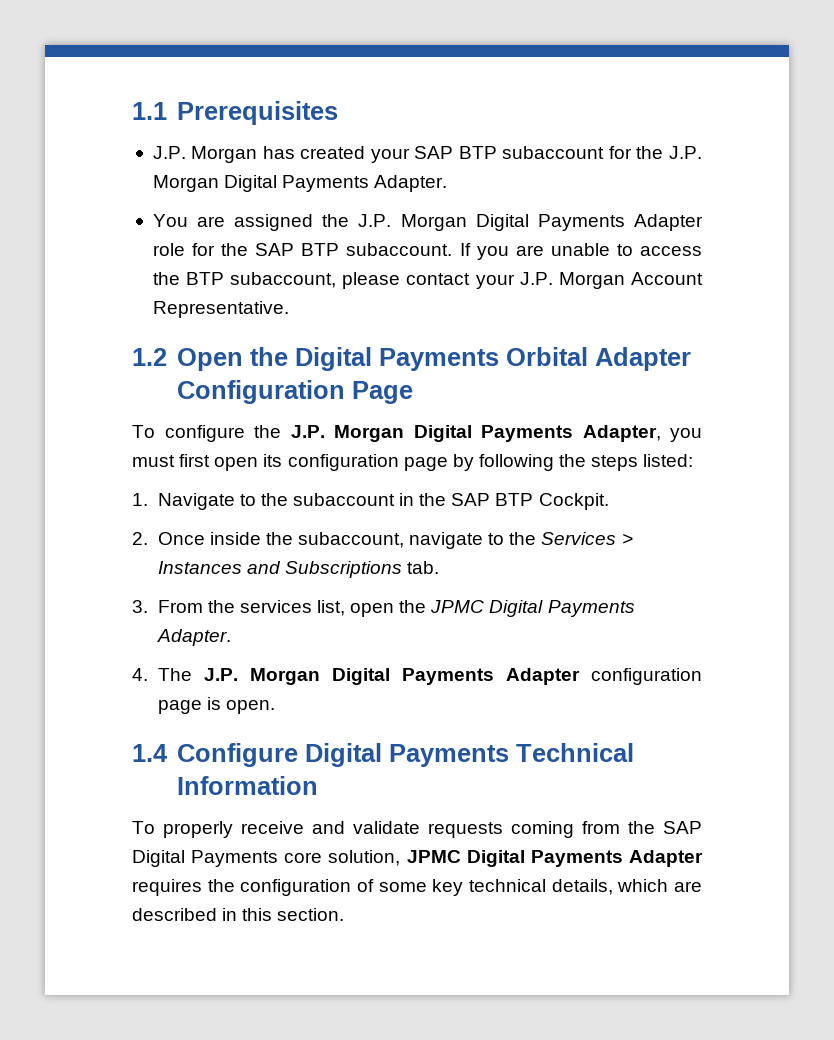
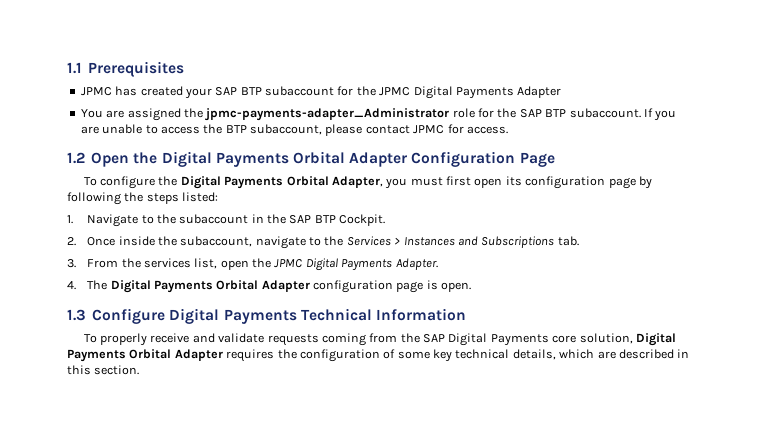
- J.P. Morgan has created your SAP BTP subaccount for the J.P. Morgan Digital Payments Adapter.
+ JPMC has created your SAP BTP subaccount for the JPMC Digital Payments Adapter
- You are assigned the J.P. Morgan Digital Payments Adapter role for the SAP BTP subaccount.
+ You are assigned the jpmc-payments-adapter_Administrator role for the SAP BTP subaccount.
- If you are unable to access the BTP subaccount, please contact your J.P. Morgan Account Representative.
+ If you are unable to access the BTP subaccount, please contact JPMC for access.
- To configure the J.P. Morgan Digital Payments Adapter, you must first open its configuration page by following the steps listed:
+ To configure the Digital Payments Orbital Adapter, you must first open its configuration page by following the steps listed:
- 4. The J.P. Morgan Digital Payments Adapter configuration page is open.
+ 4. The Digital Payments Orbital Adapter configuration page is open.
- 1.4 Configure Digital Payments Technical Information
+ 1.3 Configure Digital Payments Technical Information
- To properly receive and validate requests coming from the SAP Digital Payments core solution, JPMC Digital Payments Adapter requires the configuration of some key technical details, which are described in this section.
+ To properly receive and validate requests coming from the SAP Digital Payments core solution, Digital Payments Orbital Adapter requires the configuration of some key technical details, which are described in this section.

